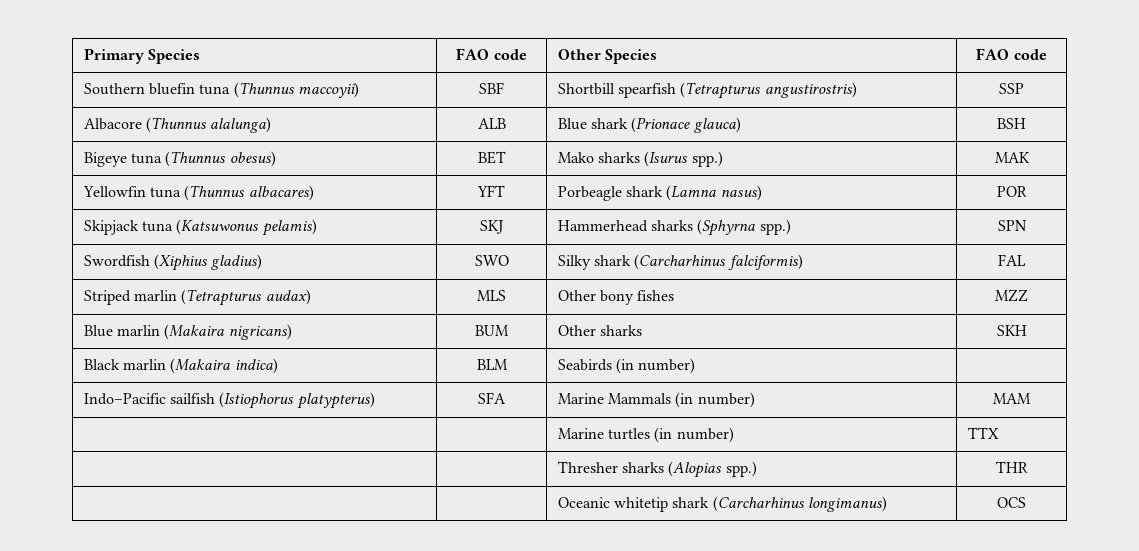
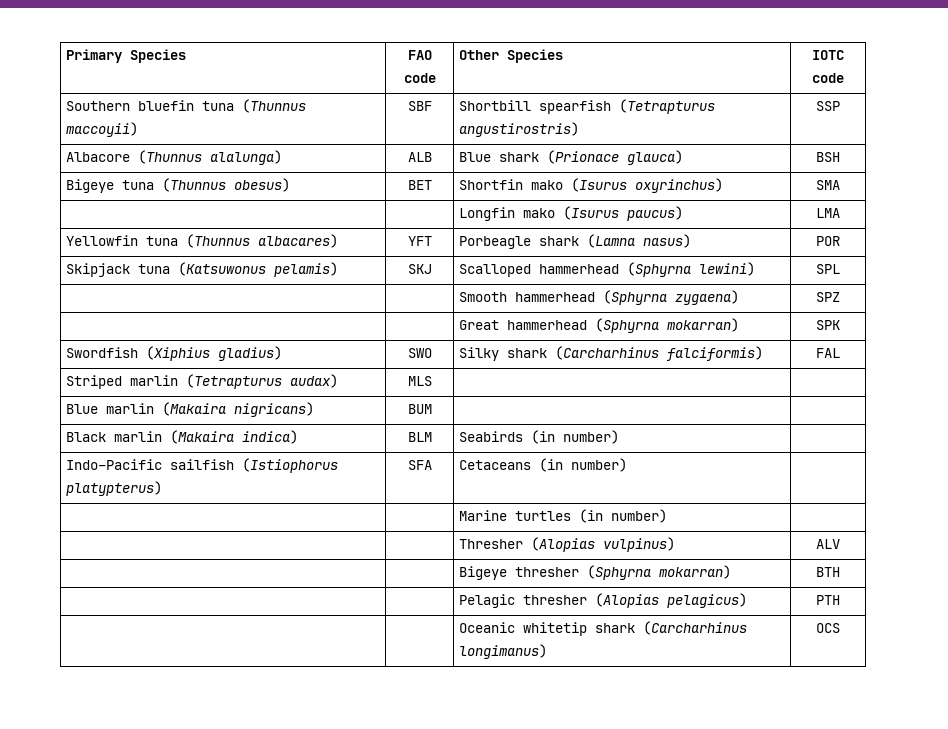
- Primary Species | FAO code | Other Species | FAO code
+ Primary Species | FAO code | Other Species | IOTC code
- Bigeye tuna (Thunnus obesus) | BET | Mako sharks (Isurus spp.) | MAK
+ Bigeye tuna (Thunnus obesus) | BET | Shortfin mako (Isurus oxyrinchus) | SMA
+ | | Longfin mako (Isurus paucus) | LMA
- Skipjack tuna (Katsuwonus pelamis) | SKJ | Hammerhead sharks (Sphyrna spp.) | SPN
+ Skipjack tuna (Katsuwonus pelamis) | SKJ | Scalloped hammerhead (Sphyrna lewini) | SPL
+ | | Smooth hammerhead (Sphyrna zygaena) | SPZ
+ | | Great hammerhead (Sphyrna mokarran) | SPK
- Striped marlin (Tetrapturus audax) | MLS | Other bony fishes | MZZ
+ Striped marlin (Tetrapturus audax) | MLS | |
- Blue marlin (Makaira nigricans) | BUM | Other sharks | SKH
+ Blue marlin (Makaira nigricans) | BUM | |
- Indo–Pacific sailfish (Istiophorus platypterus) | SFA | Marine Mammals (in number) | MAM
+ Indo–Pacific sailfish (Istiophorus platypterus) | SFA | Cetaceans (in number) |
- | | Marine turtles (in number) | TTX
+ | | Marine turtles (in number) |
- | | Thresher sharks (Alopias spp.) | THR
+ | | Thresher (Alopias vulpinus) | ALV
+ | | Bigeye thresher (Sphyrna mokarran) | BTH
+ | | Pelagic thresher (Alopias pelagicus) | PTH

